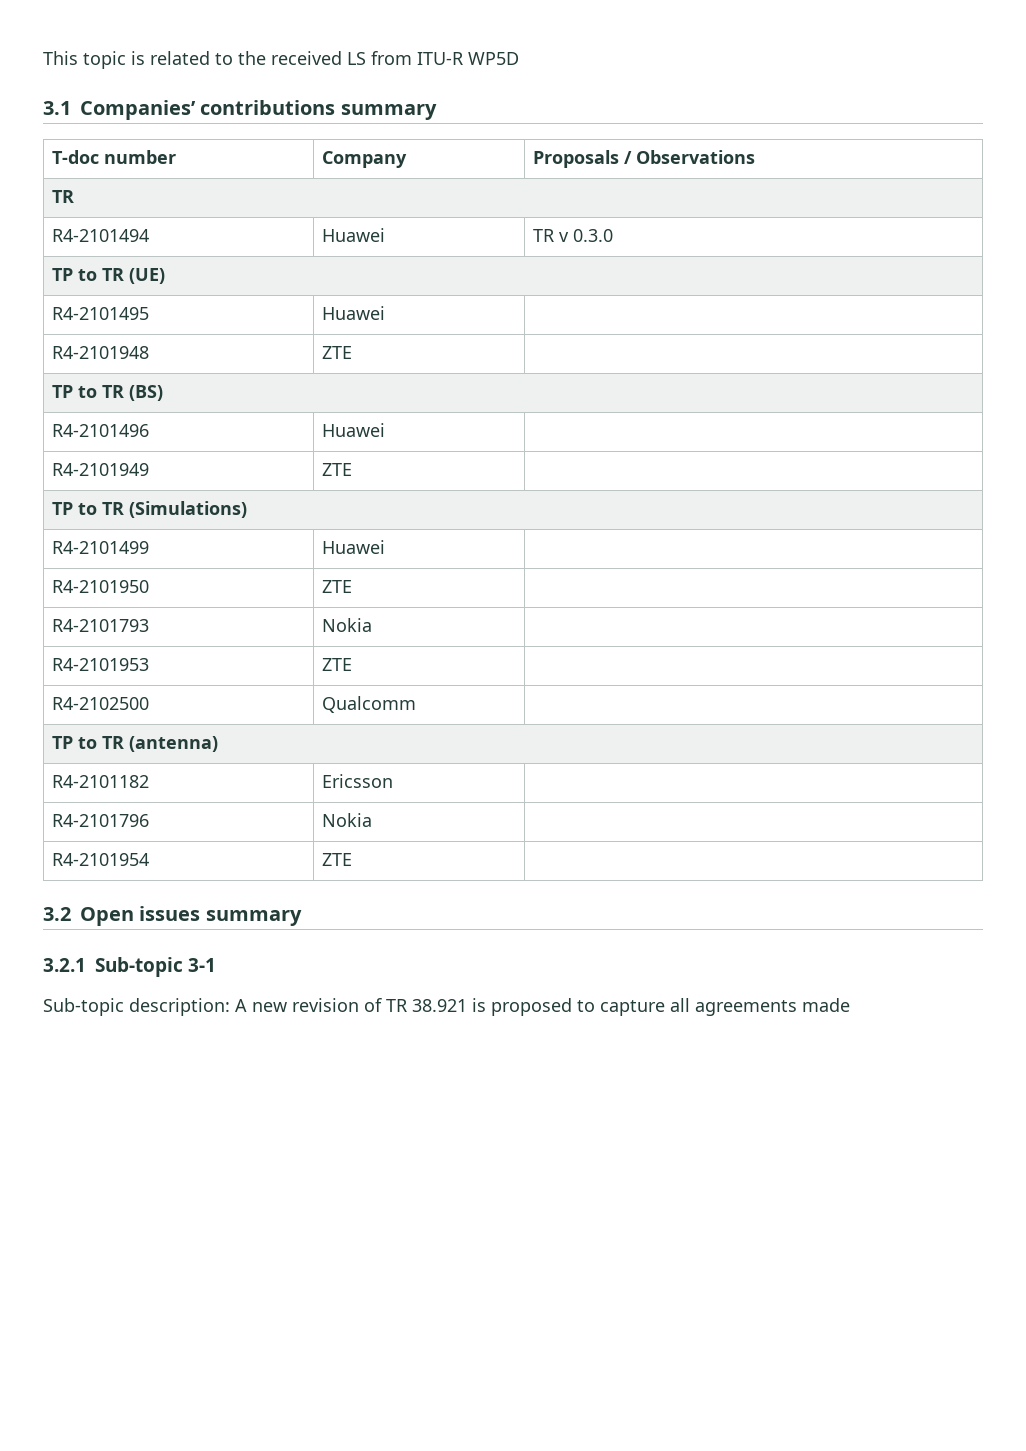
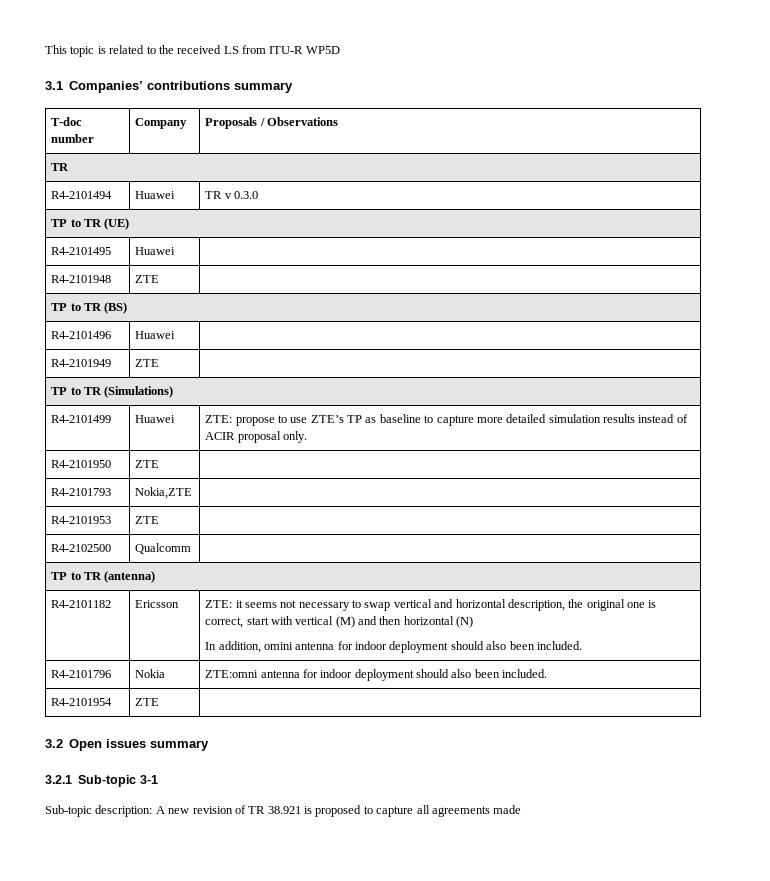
- R4-2101499 | Huawei |
+ R4-2101499 | Huawei | ZTE: propose to use ZTE’s TP as baseline to capture more detailed simulation results instead of ACIR proposal only.
- R4-2101793 | Nokia |
+ R4-2101793 | Nokia,ZTE |
- R4-2101182 | Ericsson |
- R4-2101796 | Nokia |
+ R4-2101182 | Ericsson | ZTE: it seems not necessary to swap vertical and horizontal description, the original one is correct, start with vertical (M) and then horizontal (N)
+ In addition, omini antenna for indoor deployment should also been included.
+ R4-2101796 | Nokia | ZTE:omni antenna for indoor deployment should also been included.

